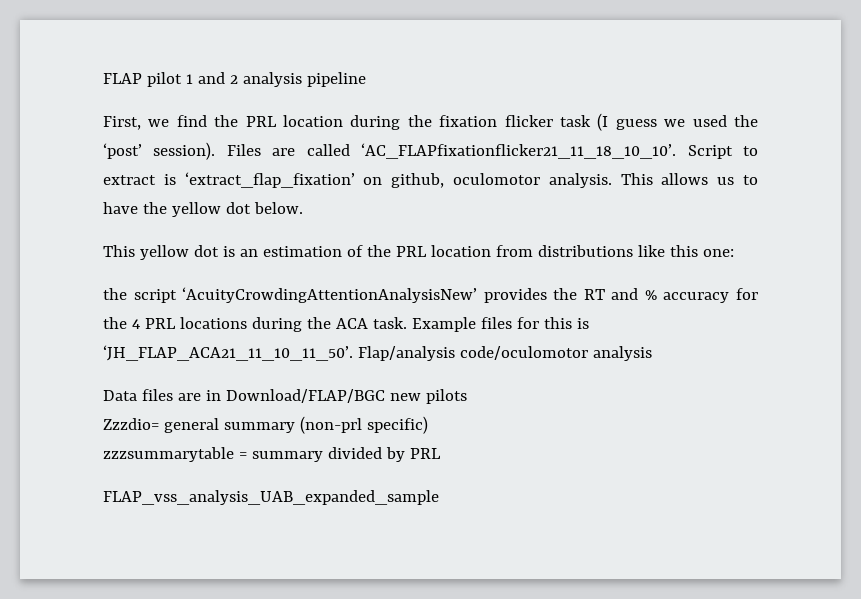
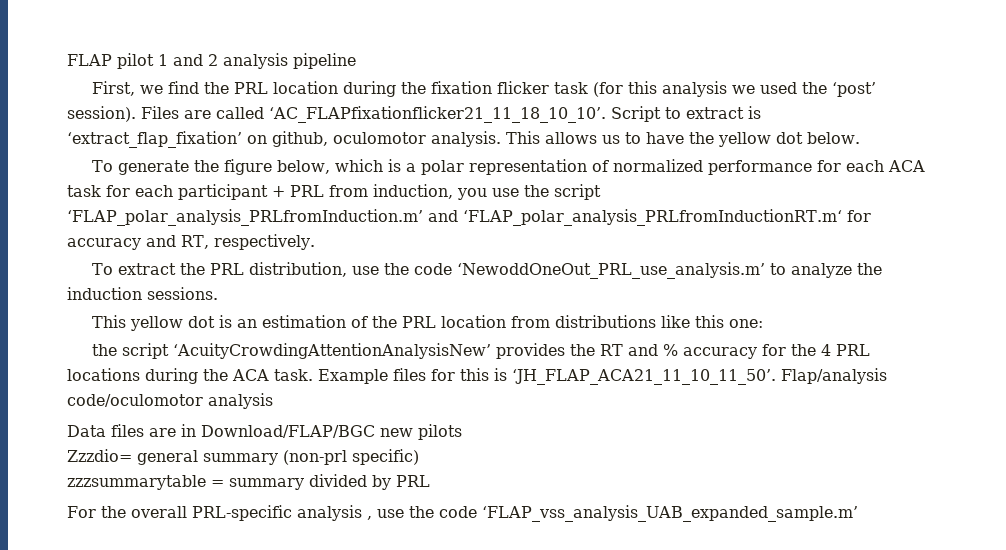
- First, we find the PRL location during the fixation flicker task (I guess we used the ‘post’ session).
+ First, we find the PRL location during the fixation flicker task (for this analysis we used the ‘post’ session).
+ To generate the figure below, which is a polar representation of normalized performance for each ACA task for each participant + PRL from induction, you use the script ‘FLAP_polar_analysis_PRLfromInduction.m’ and ‘FLAP_polar_analysis_PRLfromInductionRT.m‘ for accuracy and RT, respectively.
+ To extract the PRL distribution, use the code ‘NewoddOneOut_PRL_use_analysis.m’ to analyze the induction sessions.
- FLAP_vss_analysis_UAB_expanded_sample
+ For the overall PRL-specific analysis , use the code ‘FLAP_vss_analysis_UAB_expanded_sample.m’

